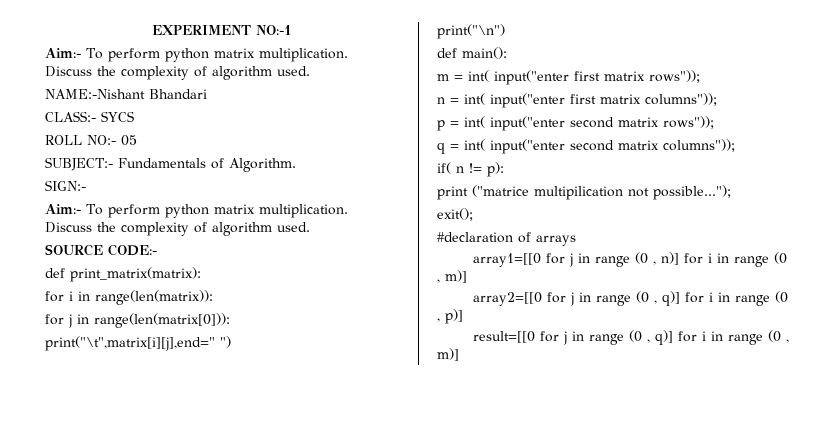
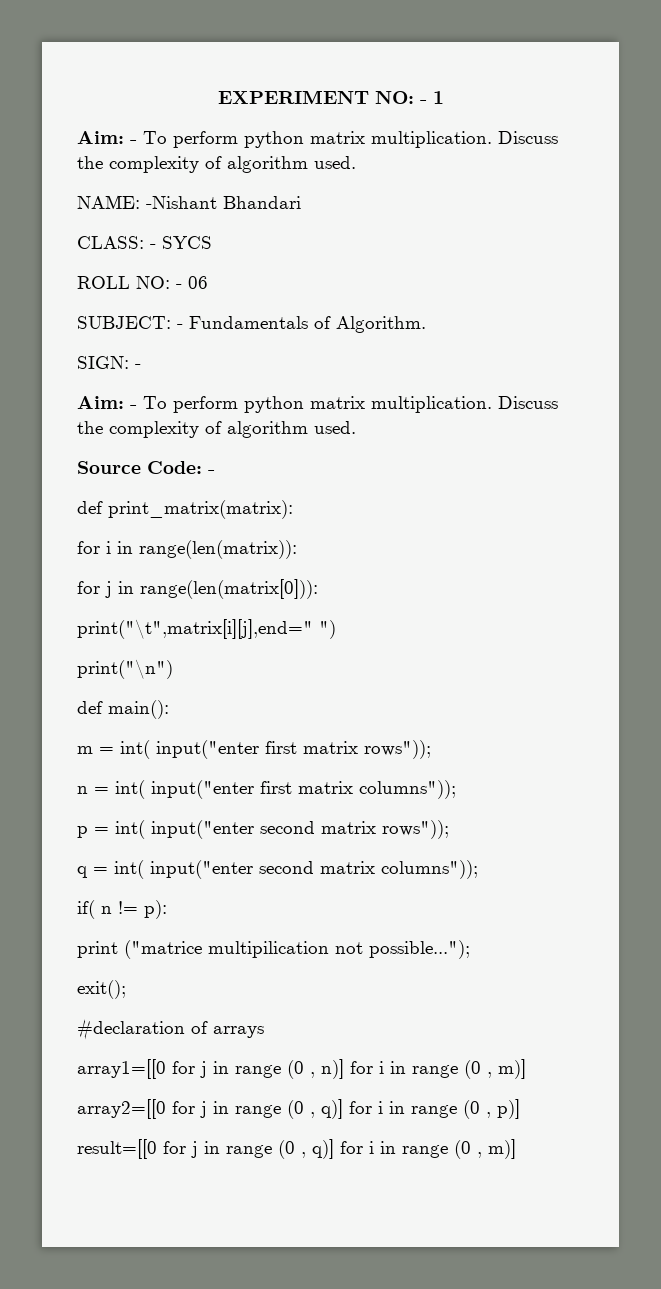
- EXPERIMENT NO:-1
- Aim:- To perform python matrix multiplication.
+ EXPERIMENT NO: - 1
+ Aim: - To perform python matrix multiplication.
- NAME:-Nishant Bhandari
+ NAME: -Nishant Bhandari
- CLASS:- SYCS
+ CLASS: - SYCS
- ROLL NO:- 05
- SUBJECT:- Fundamentals of Algorithm.
+ ROLL NO: - 06
+ SUBJECT: - Fundamentals of Algorithm.
- SIGN:-
- Aim:- To perform python matrix multiplication.
+ SIGN: -
+ Aim: - To perform python matrix multiplication.
- SOURCE CODE:-
+ Source Code: -

